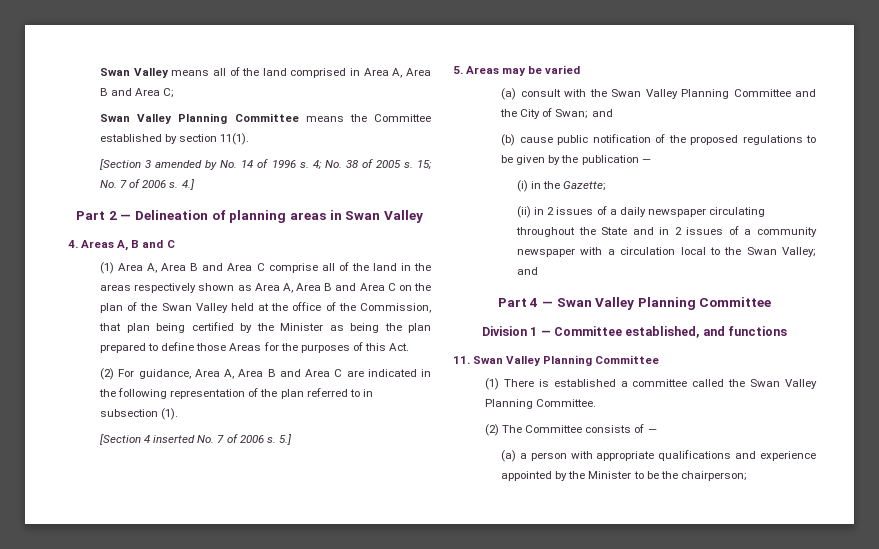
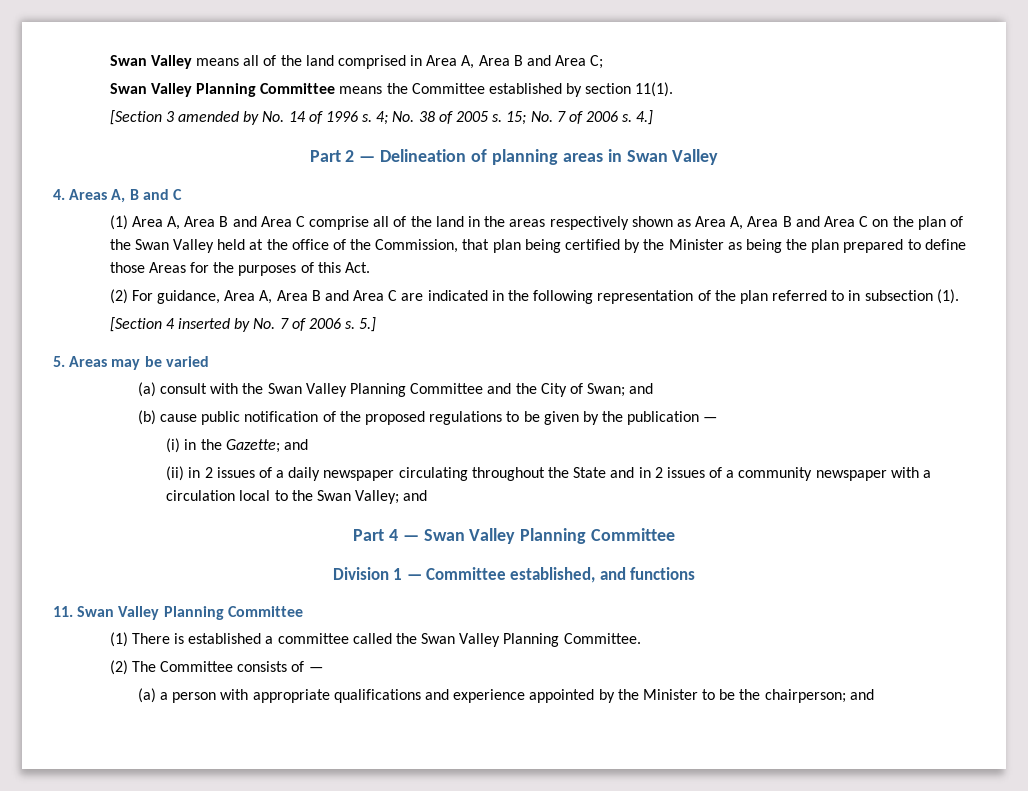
- [Section 4 inserted No. 7 of 2006 s.
+ [Section 4 inserted by No. 7 of 2006 s.
- (i) in the Gazette;
+ (i) in the Gazette; and
- (a) a person with appropriate qualifications and experience appointed by the Minister to be the chairperson;
+ (a) a person with appropriate qualifications and experience appointed by the Minister to be the chairperson; and

